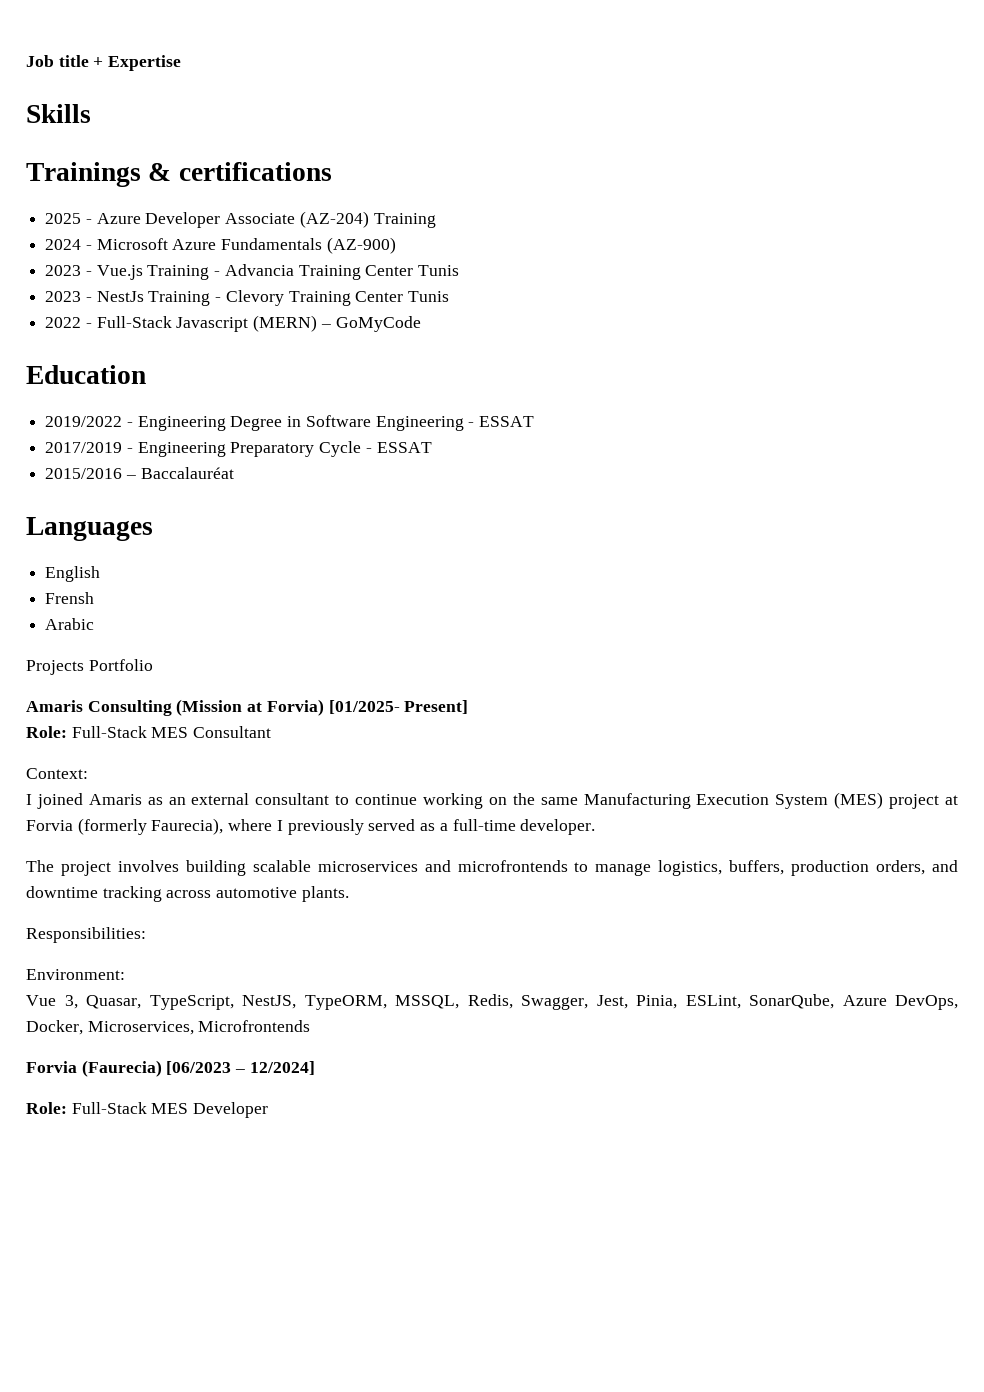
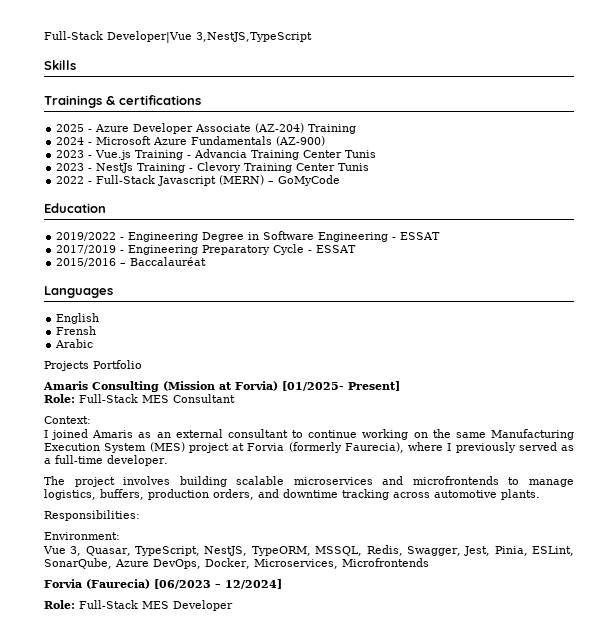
- Job title + Expertise
+ Full-Stack Developer|Vue 3,NestJS,TypeScript

